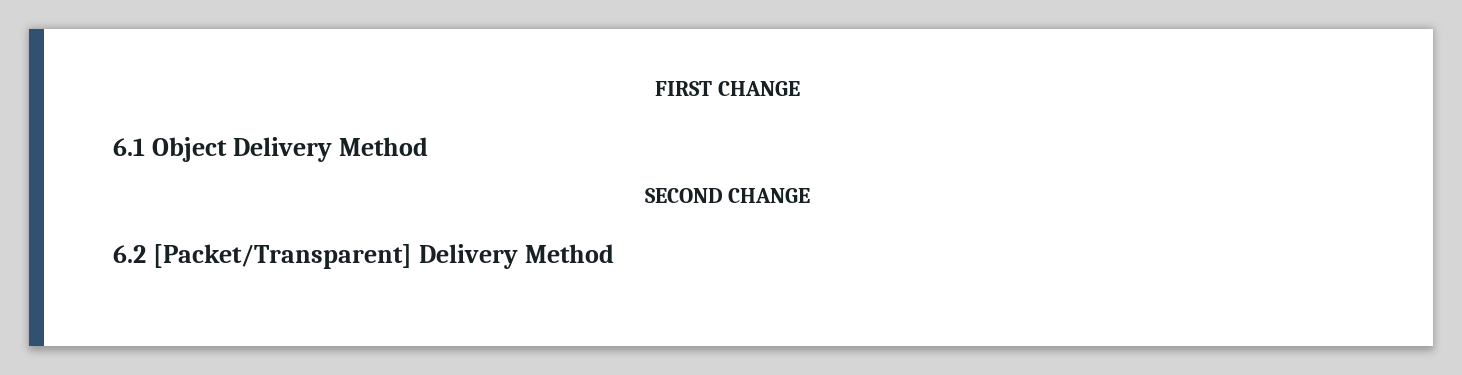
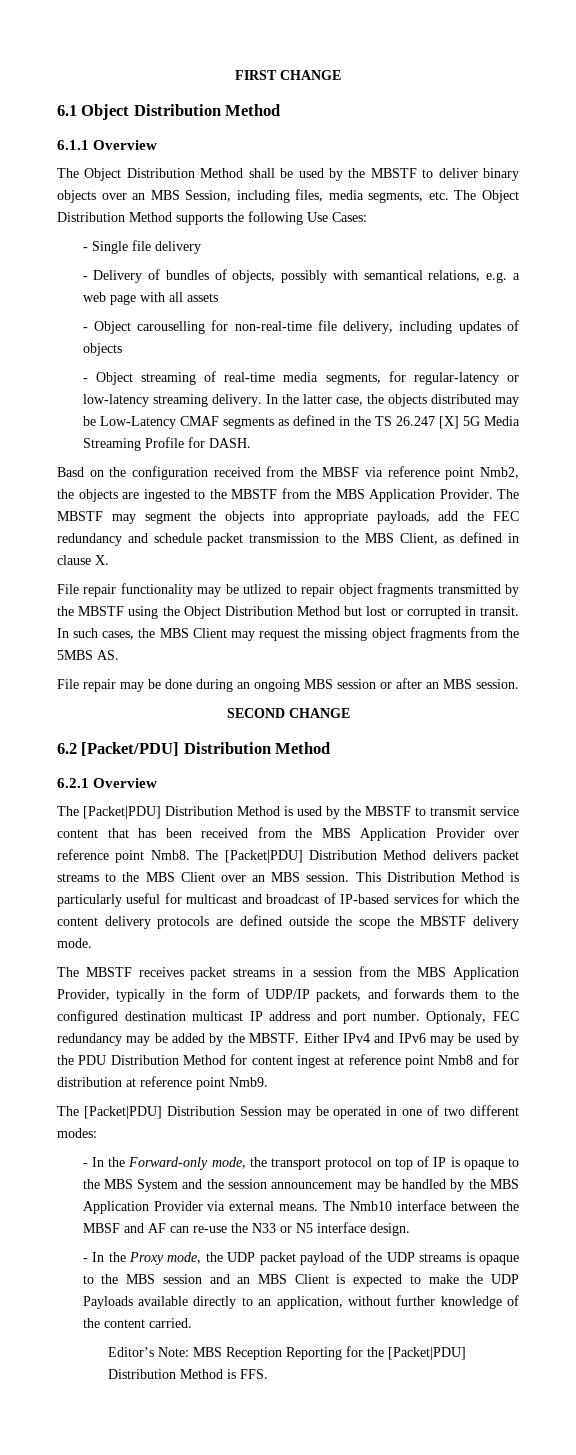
- 6.1 Object Delivery Method
+ 6.1 Object Distribution Method
+ 6.1.1 Overview
+ The Object Distribution Method shall be used by the MBSTF to deliver binary objects over an MBS Session, including files, media segments, etc. The Object Distribution Method supports the following Use Cases:
+ - Single file delivery
+ - Delivery of bundles of objects, possibly with semantical relations, e.g. a web page with all assets
+ - Object carouselling for non-real-time file delivery, including updates of objects
+ - Object streaming of real-time media segments, for regular-latency or low-latency streaming delivery. In the latter case, the objects distributed may be Low-Latency CMAF segments as defined in the TS 26.247 [X] 5G Media Streaming Profile for DASH.
+ Basd on the configuration received from the MBSF via reference point Nmb2, the objects are ingested to the MBSTF from the MBS Application Provider. The MBSTF may segment the objects into appropriate payloads, add the FEC redundancy and schedule packet transmission to the MBS Client, as defined in clause X.
+ File repair functionality may be utlized to repair object fragments transmitted by the MBSTF using the Object Distribution Method but lost or corrupted in transit. In such cases, the MBS Client may request the missing object fragments from the 5MBS AS.
+ File repair may be done during an ongoing MBS session or after an MBS session.
- 6.2 [Packet/Transparent] Delivery Method
+ 6.2 [Packet/PDU] Distribution Method
+ 6.2.1 Overview
+ The [Packet|PDU] Distribution Method is used by the MBSTF to transmit service content that has been received from the MBS Application Provider over reference point Nmb8. The [Packet|PDU] Distribution Method delivers packet streams to the MBS Client over an MBS session. This Distribution Method is particularly useful for multicast and broadcast of IP-based services for which the content delivery protocols are defined outside the scope the MBSTF delivery mode.
+ The MBSTF receives packet streams in a session from the MBS Application Provider, typically in the form of UDP/IP packets, and forwards them to the configured destination multicast IP address and port number. Optionaly, FEC redundancy may be added by the MBSTF. Either IPv4 and IPv6 may be used by the PDU Distribution Method for content ingest at reference point Nmb8 and for distribution at reference point Nmb9.
+ The [Packet|PDU] Distribution Session may be operated in one of two different modes:
+ - In the Forward-only mode, the transport protocol on top of IP is opaque to the MBS System and the session announcement may be handled by the MBS Application Provider via external means. The Nmb10 interface between the MBSF and AF can re-use the N33 or N5 interface design.
+ - In the Proxy mode, the UDP packet payload of the UDP streams is opaque to the MBS session and an MBS Client is expected to make the UDP Payloads available directly to an application, without further knowledge of the content carried.
+ Editor’s Note: MBS Reception Reporting for the [Packet|PDU] Distribution Method is FFS.

